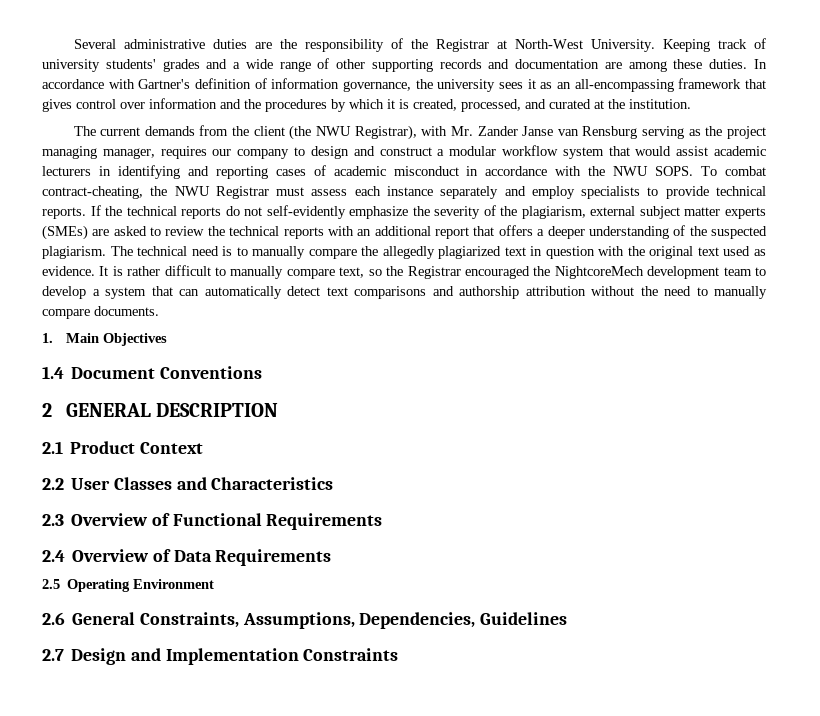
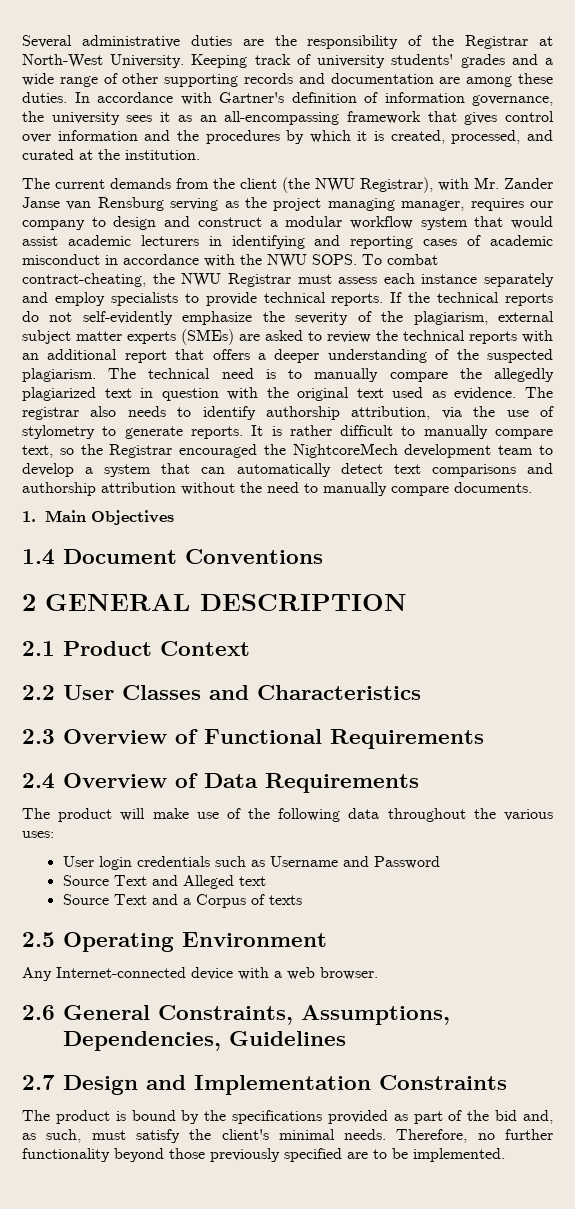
+ The registrar also needs to identify authorship attribution, via the use of stylometry to generate reports.
+ The product will make use of the following data throughout the various uses:
+ User login credentials such as Username and Password
+ Source Text and Alleged text
+ Source Text and a Corpus of texts
  2.5 Operating Environment
+ Any Internet-connected device with a web browser.
+ The product is bound by the specifications provided as part of the bid and, as such, must satisfy the client's minimal needs. Therefore, no further functionality beyond those previously specified are to be implemented.

